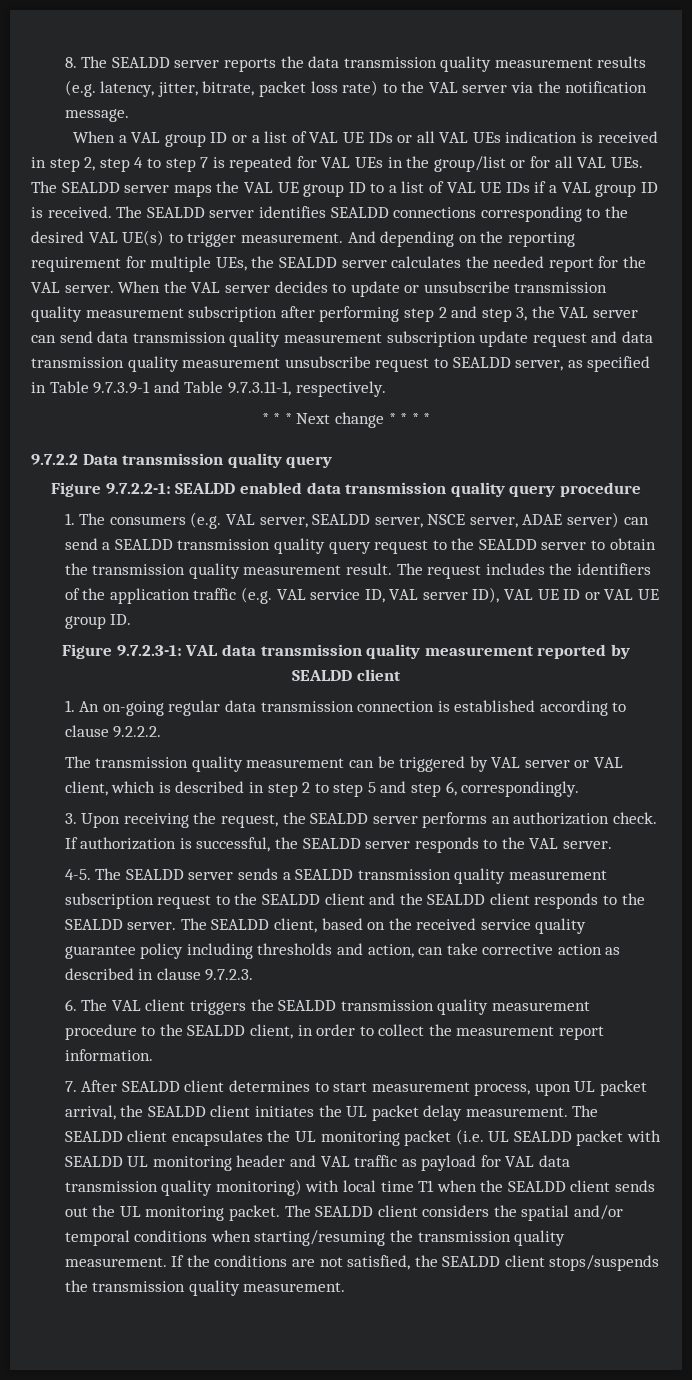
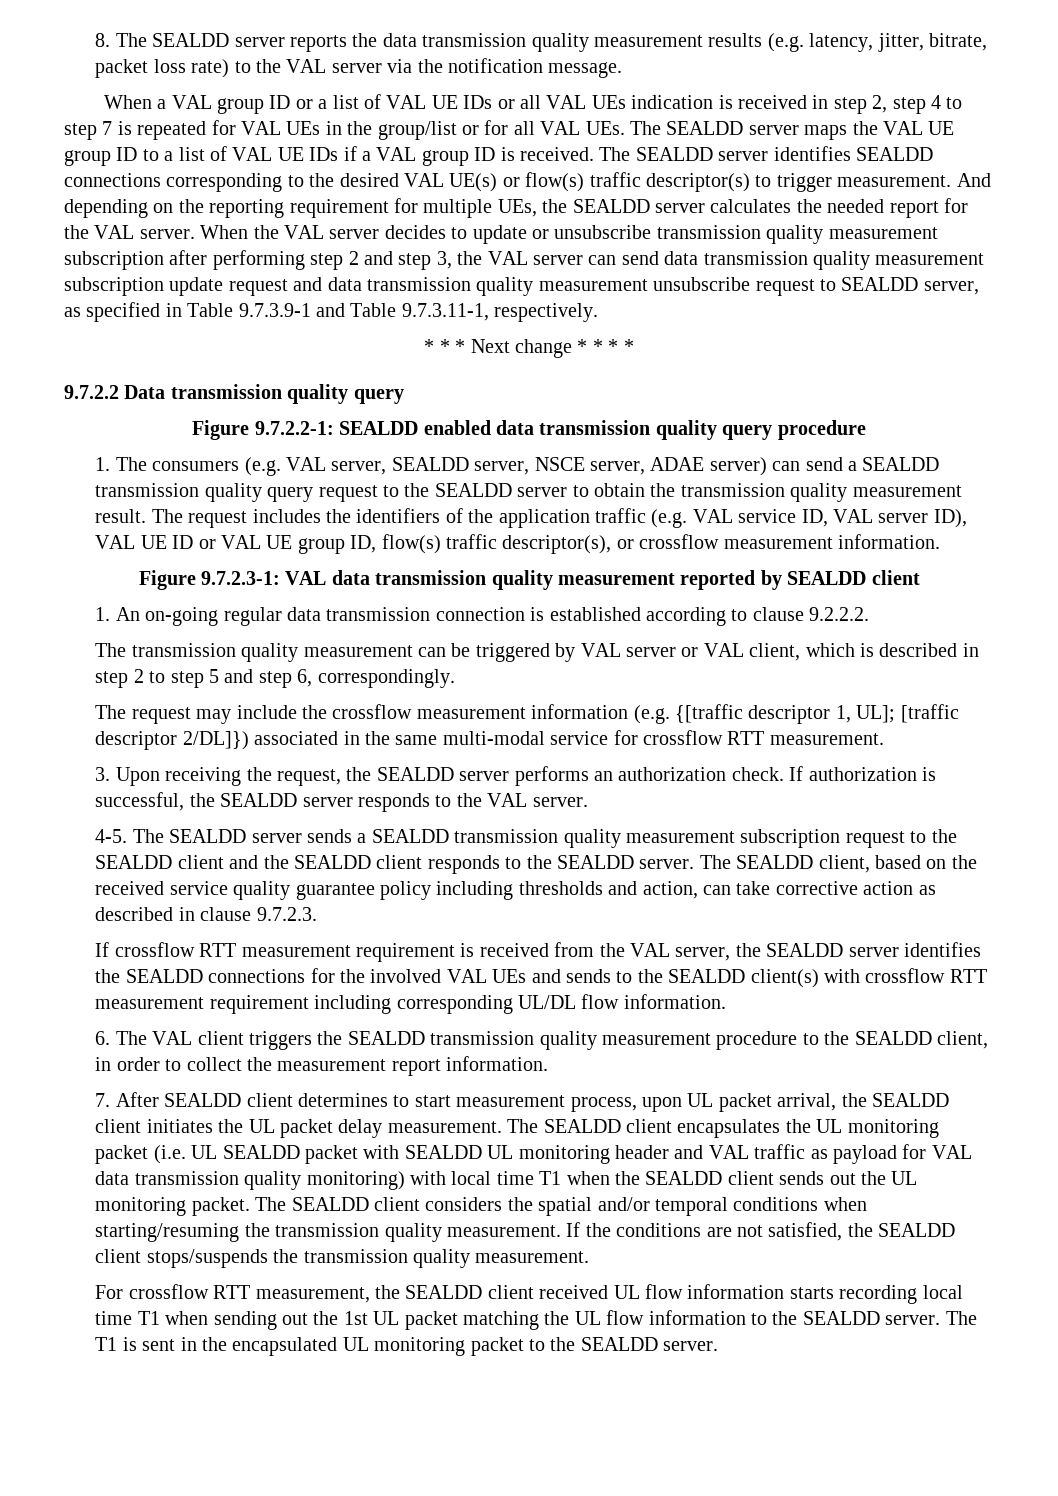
- The SEALDD server identifies SEALDD connections corresponding to the desired VAL UE(s) to trigger measurement.
+ The SEALDD server identifies SEALDD connections corresponding to the desired VAL UE(s) or flow(s) traffic descriptor(s) to trigger measurement.
- The request includes the identifiers of the application traffic (e.g. VAL service ID, VAL server ID), VAL UE ID or VAL UE group ID.
+ The request includes the identifiers of the application traffic (e.g. VAL service ID, VAL server ID), VAL UE ID or VAL UE group ID, flow(s) traffic descriptor(s), or crossflow measurement information.
+ The request may include the crossflow measurement information (e.g. {[traffic descriptor 1, UL]; [traffic descriptor 2/DL]}) associated in the same multi-modal service for crossflow RTT measurement.
+ If crossflow RTT measurement requirement is received from the VAL server, the SEALDD server identifies the SEALDD connections for the involved VAL UEs and sends to the SEALDD client(s) with crossflow RTT measurement requirement including corresponding UL/DL flow information.
+ For crossflow RTT measurement, the SEALDD client received UL flow information starts recording local time T1 when sending out the 1st UL packet matching the UL flow information to the SEALDD server. The T1 is sent in the encapsulated UL monitoring packet to the SEALDD server.

